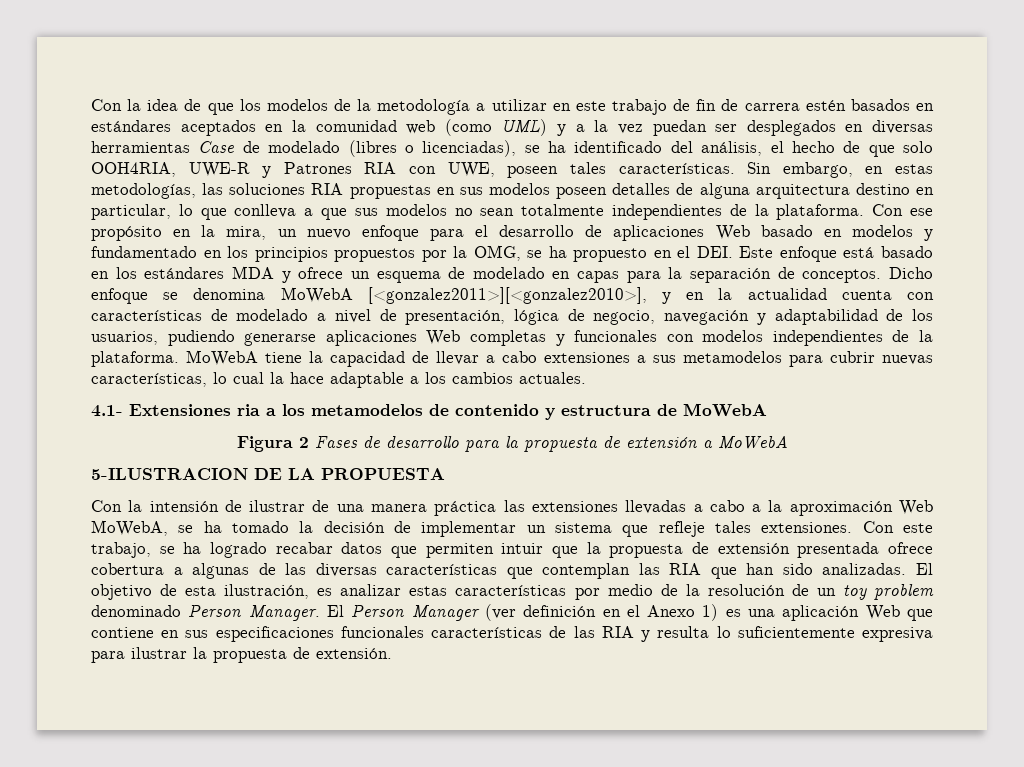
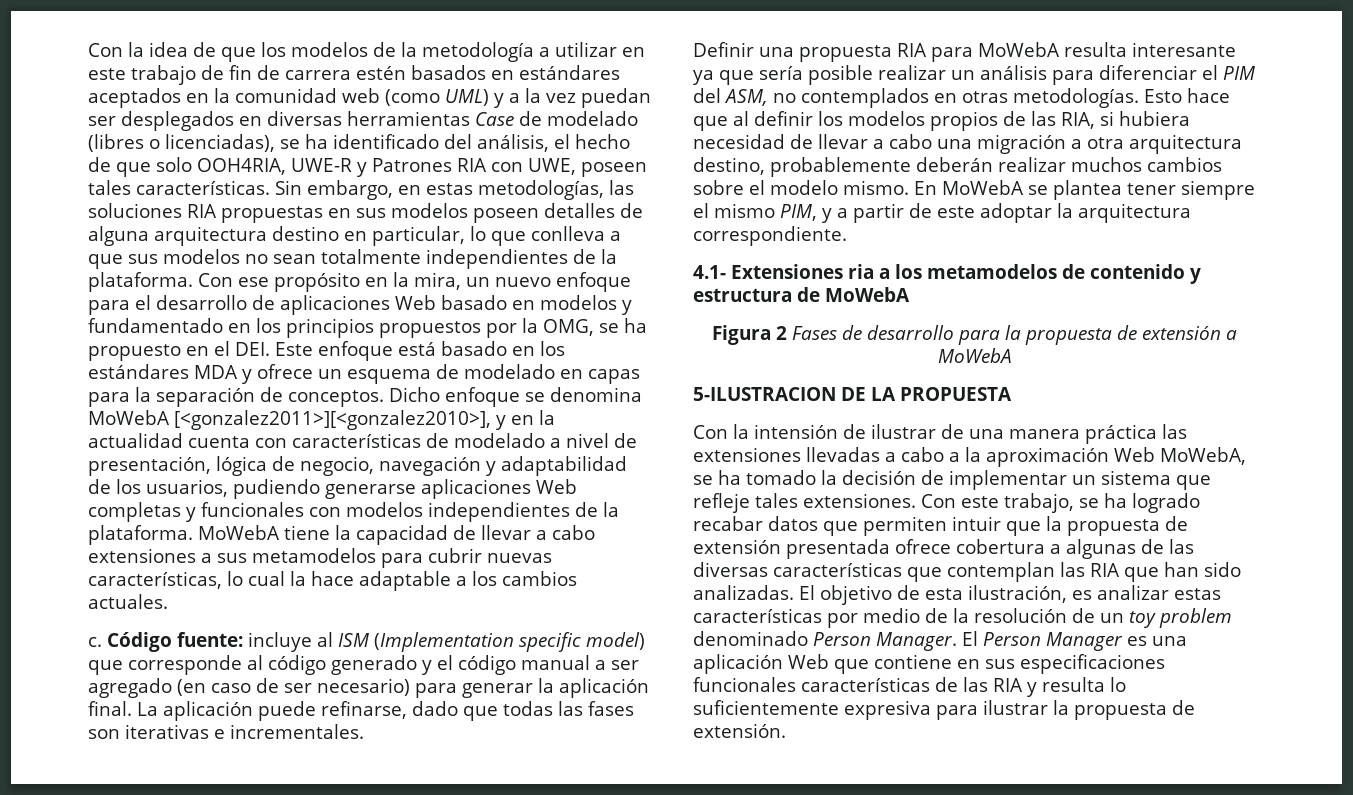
+ c. Código fuente: incluye al ISM (Implementation specific model) que corresponde al código generado y el código manual a ser agregado (en caso de ser necesario) para generar la aplicación final. La aplicación puede refinarse, dado que todas las fases son iterativas e incrementales.
+ Definir una propuesta RIA para MoWebA resulta interesante ya que sería posible realizar un análisis para diferenciar el PIM del ASM, no contemplados en otras metodologías. Esto hace que al definir los modelos propios de las RIA, si hubiera necesidad de llevar a cabo una migración a otra arquitectura destino, probablemente deberán realizar muchos cambios sobre el modelo mismo. En MoWebA se plantea tener siempre el mismo PIM, y a partir de este adoptar la arquitectura correspondiente.
- El Person Manager (ver definición en el Anexo 1) es una aplicación Web que contiene en sus especificaciones funcionales características de las RIA y resulta lo suficientemente expresiva para ilustrar la propuesta de extensión.
+ El Person Manager es una aplicación Web que contiene en sus especificaciones funcionales características de las RIA y resulta lo suficientemente expresiva para ilustrar la propuesta de extensión.

